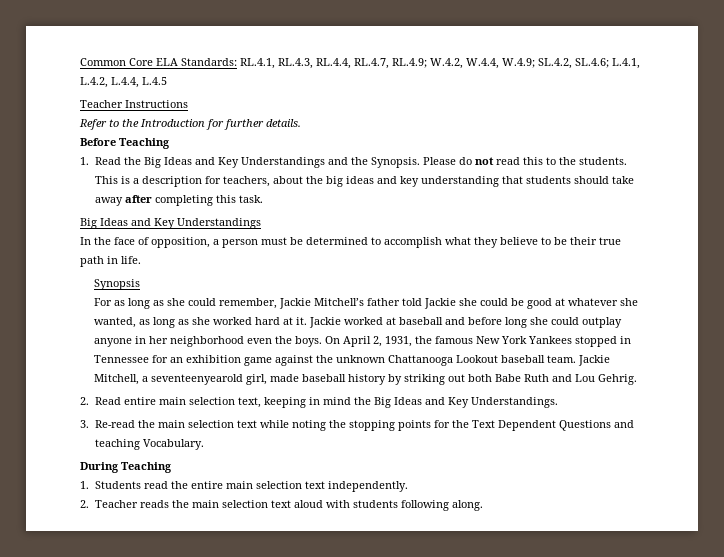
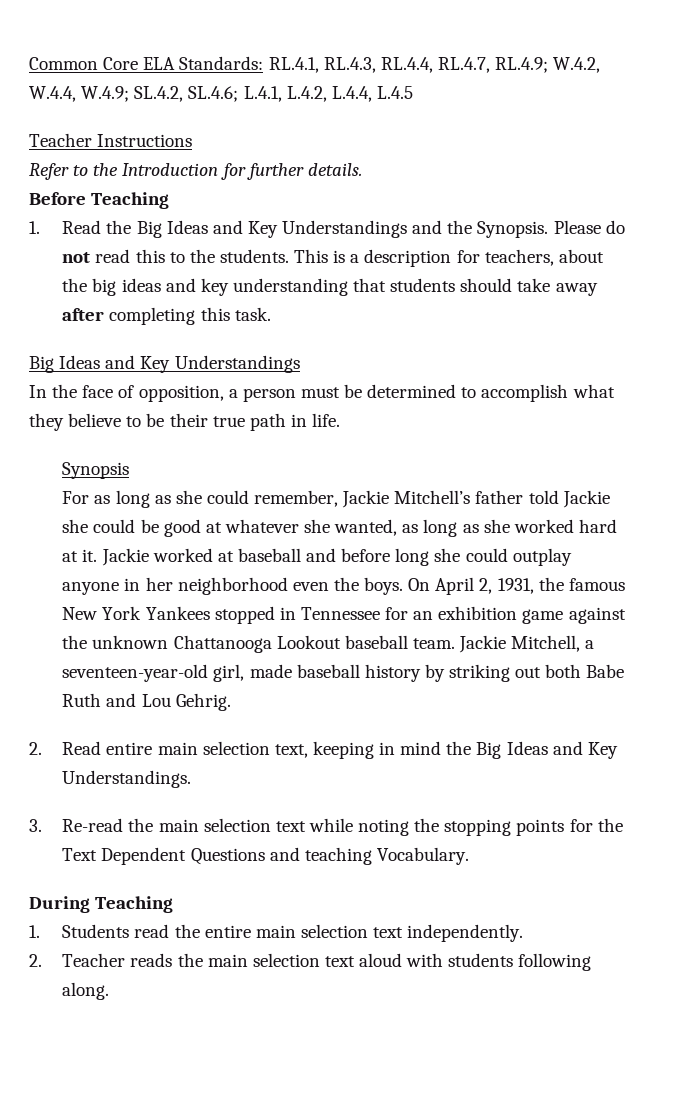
- Jackie Mitchell, a seventeenyearold girl, made baseball history by striking out both Babe Ruth and Lou Gehrig.
+ Jackie Mitchell, a seventeen-year-old girl, made baseball history by striking out both Babe Ruth and Lou Gehrig.

